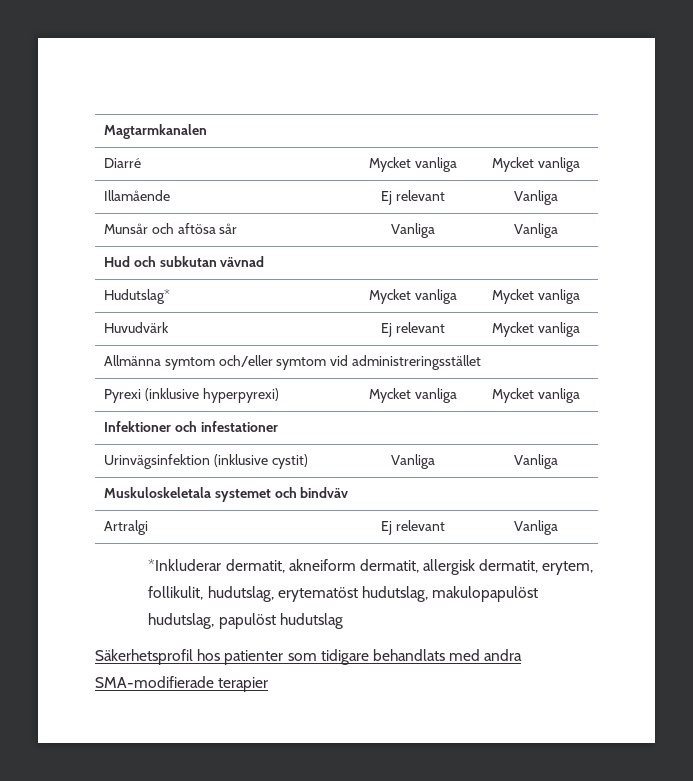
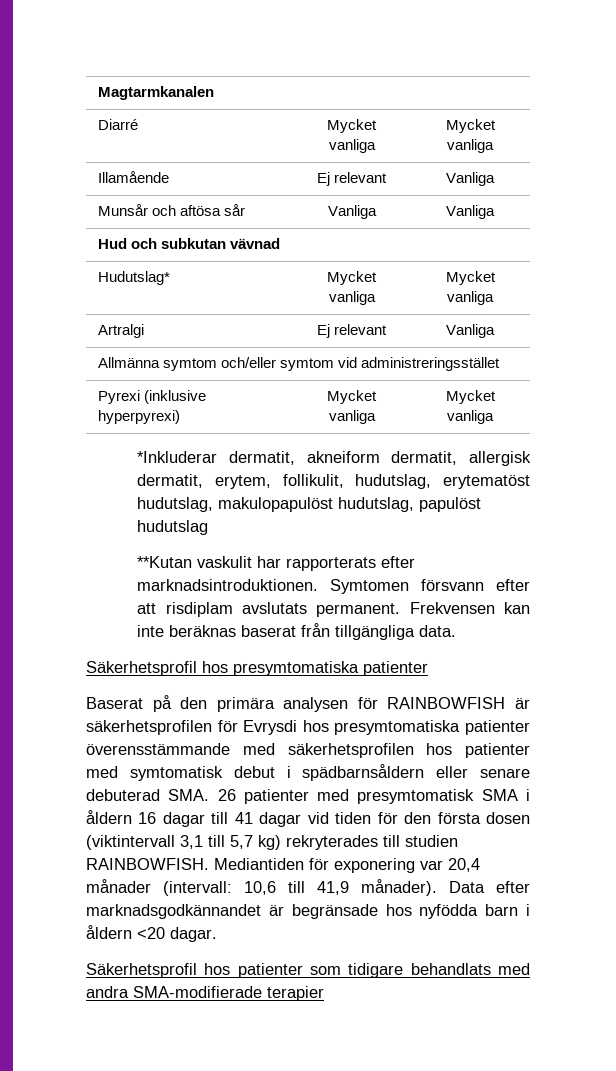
- Huvudvärk | Ej relevant | Mycket vanliga
+ Artralgi | Ej relevant | Vanliga
- Infektioner och infestationer
- Urinvägsinfektion (inklusive cystit) | Vanliga | Vanliga
- Muskuloskeletala systemet och bindväv
- Artralgi | Ej relevant | Vanliga
+ **Kutan vaskulit har rapporterats efter marknadsintroduktionen. Symtomen försvann efter att risdiplam avslutats permanent. Frekvensen kan inte beräknas baserat från tillgängliga data.
+ Säkerhetsprofil hos presymtomatiska patienter
+ Baserat på den primära analysen för RAINBOWFISH är säkerhetsprofilen för Evrysdi hos presymtomatiska patienter överensstämmande med säkerhetsprofilen hos patienter med symtomatisk debut i spädbarnsåldern eller senare debuterad SMA. 26 patienter med presymtomatisk SMA i åldern 16 dagar till 41 dagar vid tiden för den första dosen (viktintervall 3,1 till 5,7 kg) rekryterades till studien RAINBOWFISH. Mediantiden för exponering var 20,4 månader (intervall: 10,6 till 41,9 månader). Data efter marknadsgodkännandet är begränsade hos nyfödda barn i åldern <20 dagar.

